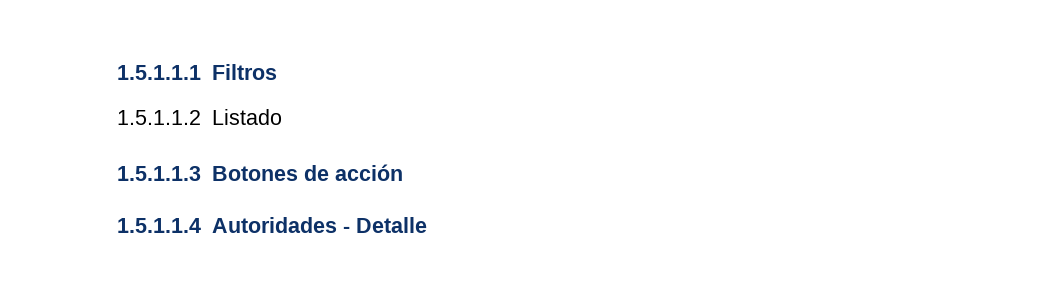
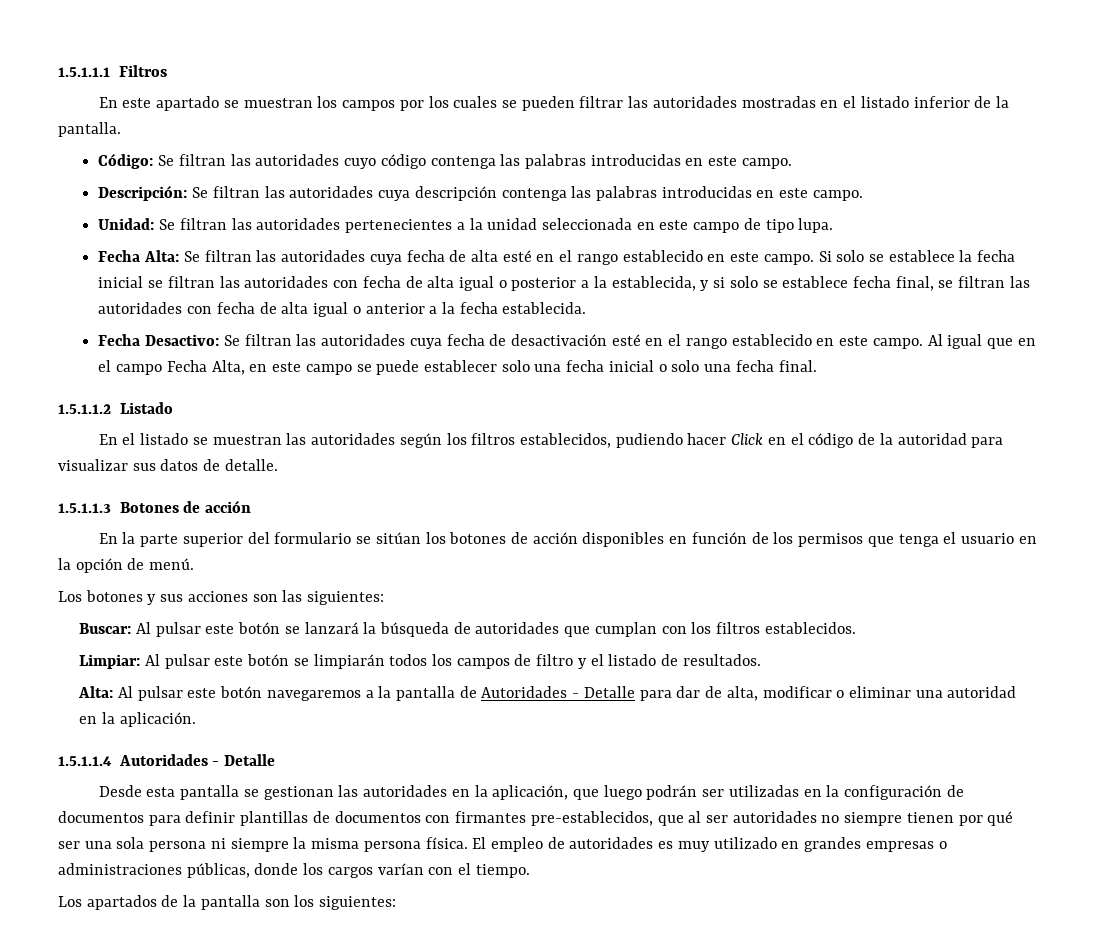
+ En este apartado se muestran los campos por los cuales se pueden filtrar las autoridades mostradas en el listado inferior de la pantalla.
+ Código: Se filtran las autoridades cuyo código contenga las palabras introducidas en este campo.
+ Descripción: Se filtran las autoridades cuya descripción contenga las palabras introducidas en este campo.
+ Unidad: Se filtran las autoridades pertenecientes a la unidad seleccionada en este campo de tipo lupa.
+ Fecha Alta: Se filtran las autoridades cuya fecha de alta esté en el rango establecido en este campo. Si solo se establece la fecha inicial se filtran las autoridades con fecha de alta igual o posterior a la establecida, y si solo se establece fecha final, se filtran las autoridades con fecha de alta igual o anterior a la fecha establecida.
+ Fecha Desactivo: Se filtran las autoridades cuya fecha de desactivación esté en el rango establecido en este campo. Al igual que en el campo Fecha Alta, en este campo se puede establecer solo una fecha inicial o solo una fecha final.
  1.5.1.1.2 Listado
+ En el listado se muestran las autoridades según los filtros establecidos, pudiendo hacer Click en el código de la autoridad para visualizar sus datos de detalle.
  1.5.1.1.3 Botones de acción
+ En la parte superior del formulario se sitúan los botones de acción disponibles en función de los permisos que tenga el usuario en la opción de menú.
+ Los botones y sus acciones son las siguientes:
+ Buscar: Al pulsar este botón se lanzará la búsqueda de autoridades que cumplan con los filtros establecidos.
+ Limpiar: Al pulsar este botón se limpiarán todos los campos de filtro y el listado de resultados.
+ Alta: Al pulsar este botón navegaremos a la pantalla de Autoridades - Detalle para dar de alta, modificar o eliminar una autoridad en la aplicación.
  1.5.1.1.4 Autoridades - Detalle
+ Desde esta pantalla se gestionan las autoridades en la aplicación, que luego podrán ser utilizadas en la configuración de documentos para definir plantillas de documentos con firmantes pre-establecidos, que al ser autoridades no siempre tienen por qué ser una sola persona ni siempre la misma persona física. El empleo de autoridades es muy utilizado en grandes empresas o administraciones públicas, donde los cargos varían con el tiempo.
+ Los apartados de la pantalla son los siguientes:

